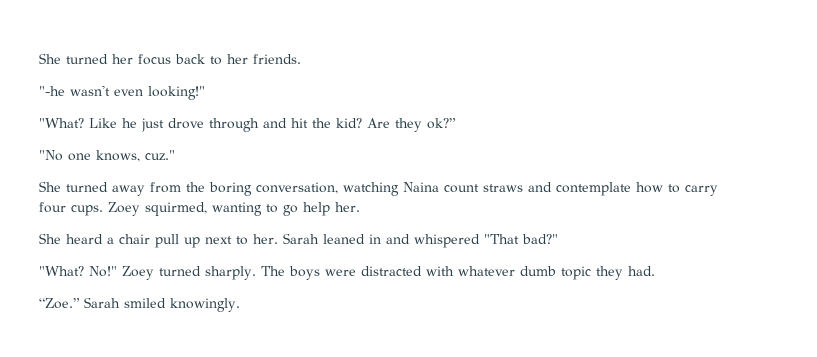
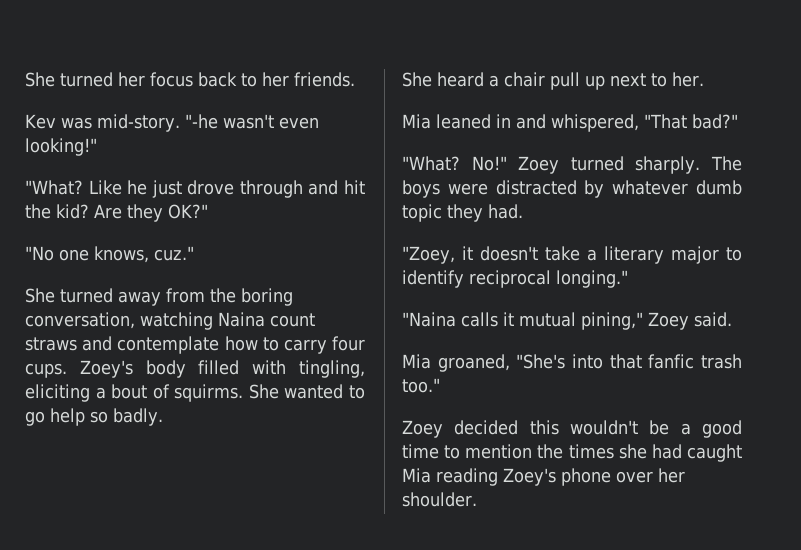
+ Kev was mid-story.
- Are they ok?”
+ Are they OK?"
- Zoey squirmed, wanting to go help her.
+ Zoey's body filled with tingling, eliciting a bout of squirms. She wanted to go help so badly.
- She heard a chair pull up next to her. Sarah leaned in and whispered "That bad?"
+ She heard a chair pull up next to her.
+ Mia leaned in and whispered, "That bad?"
- The boys were distracted with whatever dumb topic they had.
+ The boys were distracted by whatever dumb topic they had.
- “Zoe.” Sarah smiled knowingly.
+ "Zoey, it doesn't take a literary major to identify reciprocal longing."
+ "Naina calls it mutual pining," Zoey said.
+ Mia groaned, "She's into that fanfic trash too."
+ Zoey decided this wouldn't be a good time to mention the times she had caught Mia reading Zoey's phone over her shoulder.

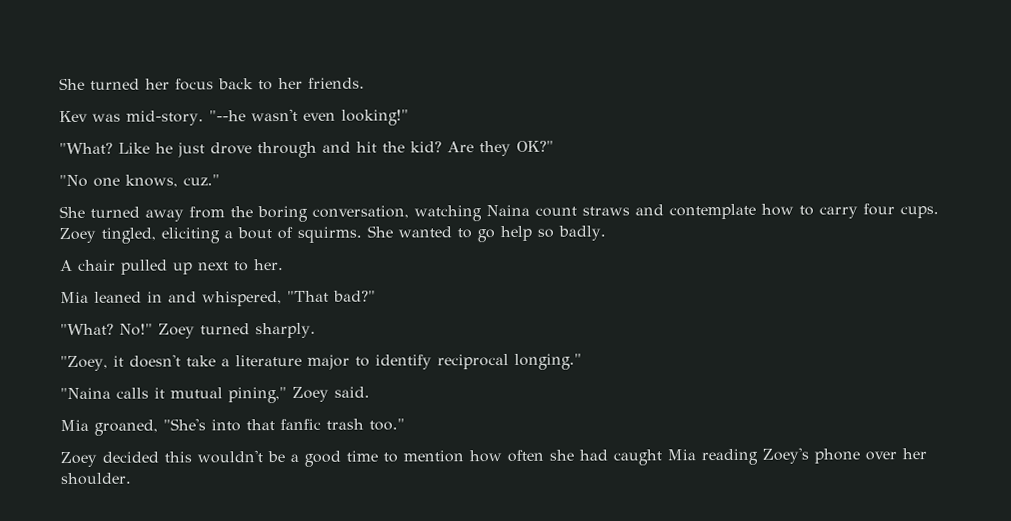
- "-he wasn't even looking!"
+ "--he wasn't even looking!"
- Zoey's body filled with tingling, eliciting a bout of squirms.
+ Zoey tingled, eliciting a bout of squirms.
- She heard a chair pull up next to her.
+ A chair pulled up next to her.
- The boys were distracted by whatever dumb topic they had.
- "Zoey, it doesn't take a literary major to identify reciprocal longing."
+ "Zoey, it doesn't take a literature major to identify reciprocal longing."
- Zoey decided this wouldn't be a good time to mention the times she had caught Mia reading Zoey's phone over her shoulder.
+ Zoey decided this wouldn't be a good time to mention how often she had caught Mia reading Zoey's phone over her shoulder.

